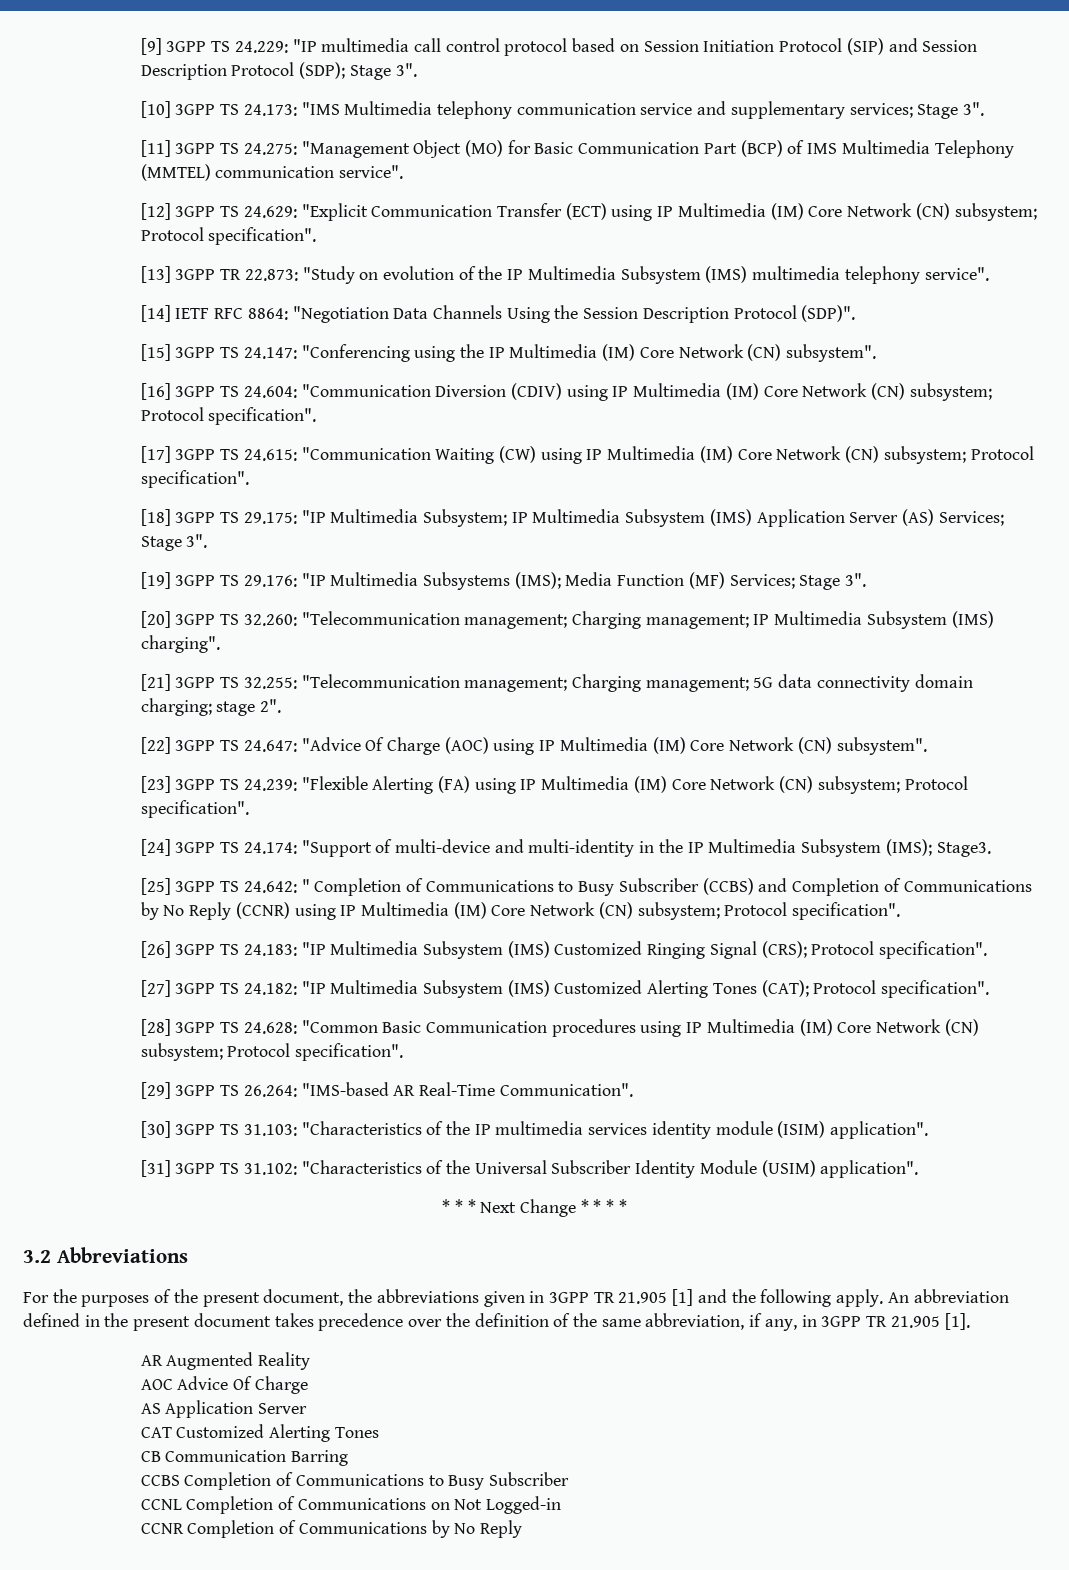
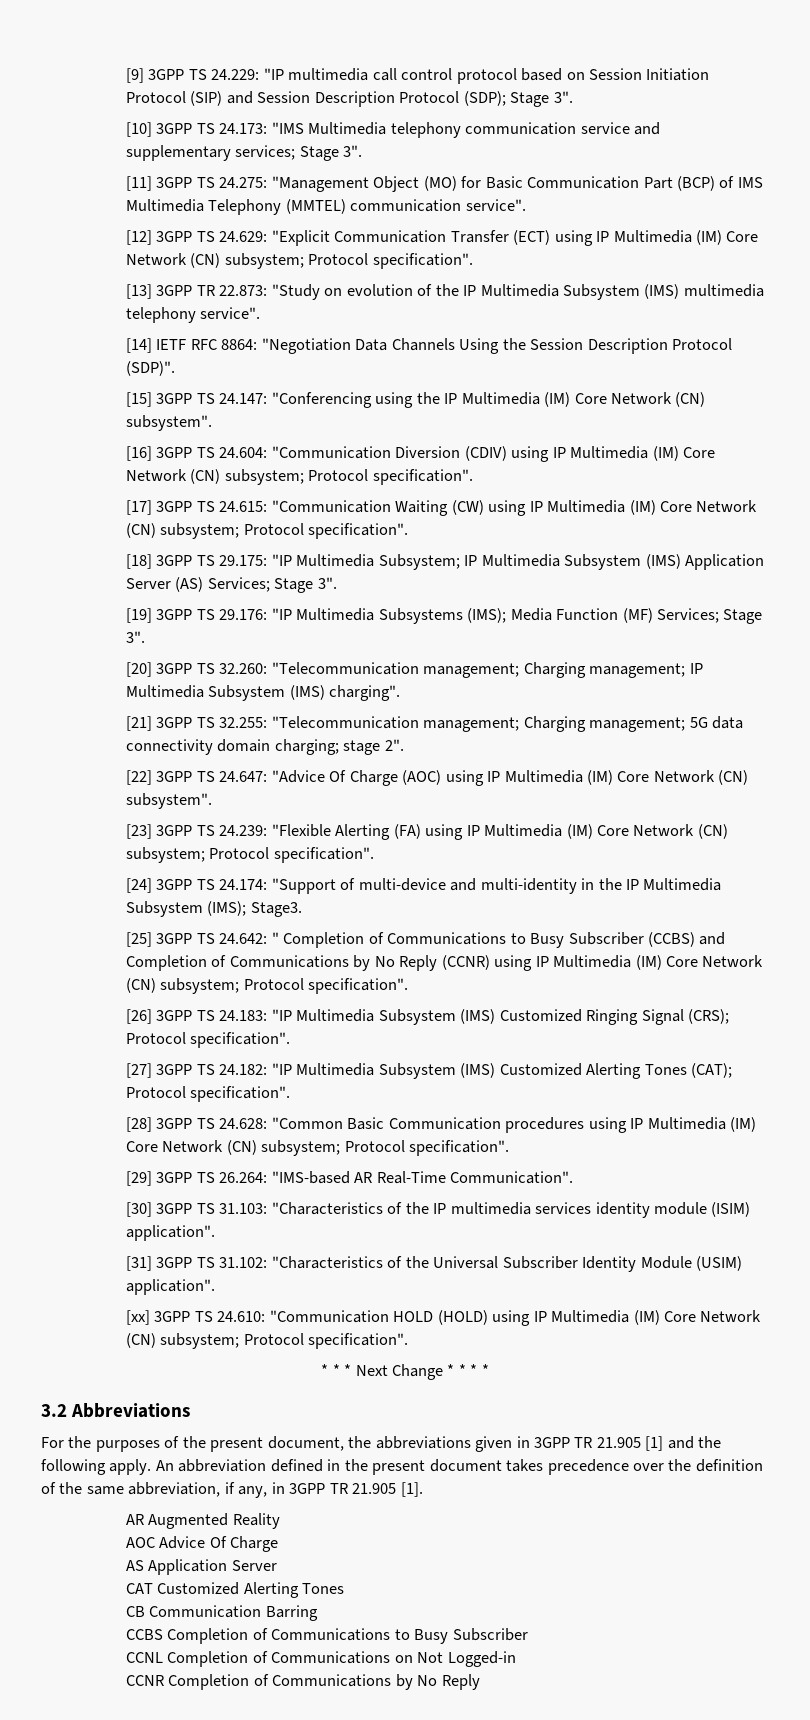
+ [xx] 3GPP TS 24.610: "Communication HOLD (HOLD) using IP Multimedia (IM) Core Network (CN) subsystem; Protocol specification".

